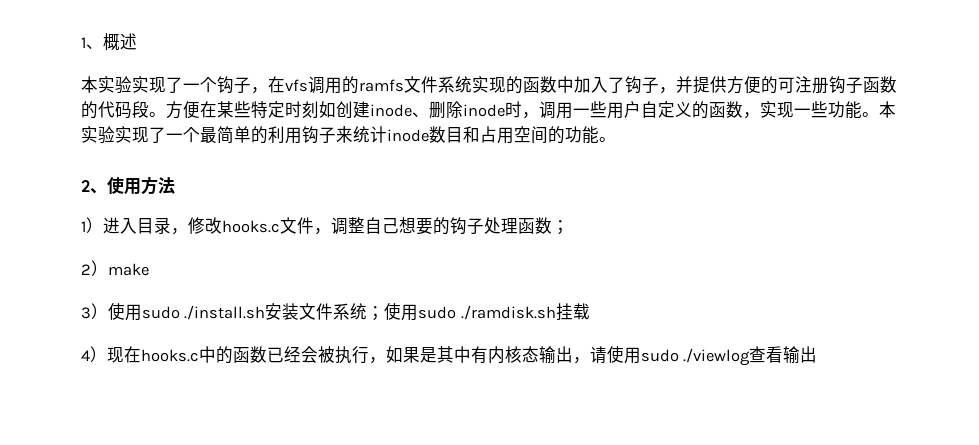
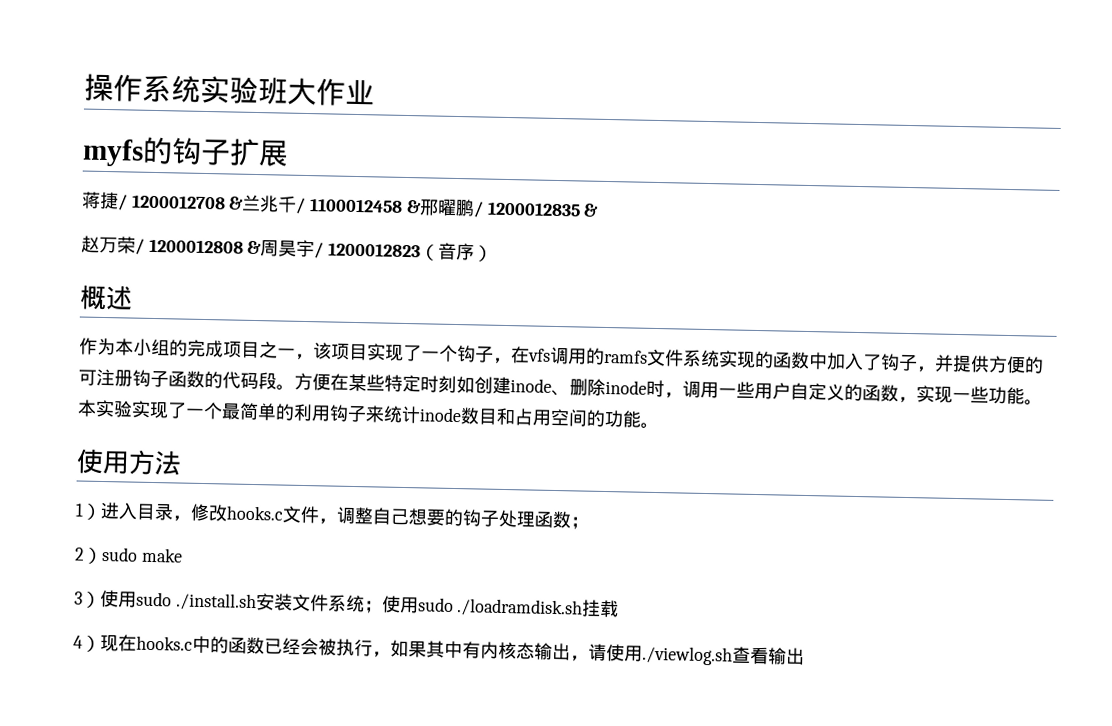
- 1、概述
- 本实验实现了一个钩子，在vfs调用的ramfs文件系统实现的函数中加入了钩子，并提供方便的可注册钩子函数的代码段。
+ 操作系统实验班大作业
+ myfs的钩子扩展
+ 蒋捷/ 1200012708 &兰兆千/ 1100012458 &邢曜鹏/ 1200012835 &
+ 赵万荣/ 1200012808 &周昊宇/ 1200012823（音序）
+ 概述
+ 作为本小组的完成项目之一，该项目实现了一个钩子，在vfs调用的ramfs文件系统实现的函数中加入了钩子，并提供方便的可注册钩子函数的代码段。
- 2、使用方法
+ 使用方法
- 2）make
+ 2）sudo make
- 3）使用sudo ./install.sh安装文件系统；使用sudo ./ramdisk.sh挂载
+ 3）使用sudo ./install.sh安装文件系统；使用sudo ./loadramdisk.sh挂载
- 4）现在hooks.c中的函数已经会被执行，如果是其中有内核态输出，请使用sudo ./viewlog查看输出
+ 4）现在hooks.c中的函数已经会被执行，如果其中有内核态输出，请使用./viewlog.sh查看输出

